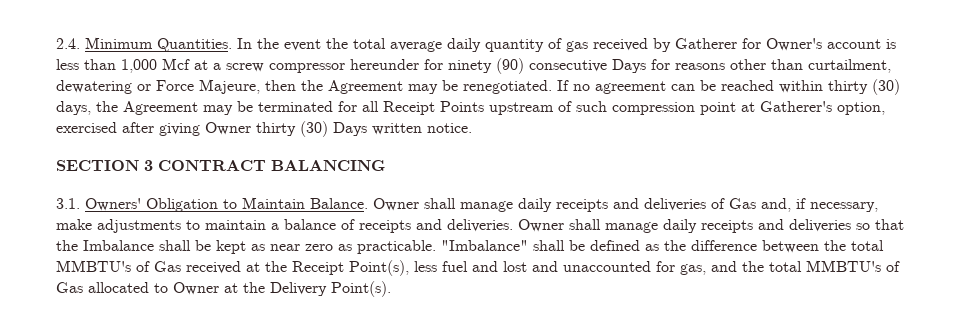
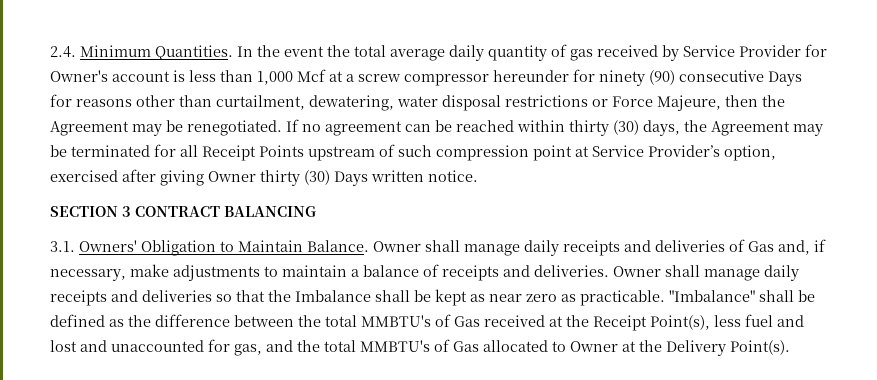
- In the event the total average daily quantity of gas received by Gatherer for Owner's account is less than 1,000 Mcf at a screw compressor hereunder for ninety (90) consecutive Days for reasons other than curtailment, dewatering or Force Majeure, then the Agreement may be renegotiated.
+ In the event the total average daily quantity of gas received by Service Provider for Owner's account is less than 1,000 Mcf at a screw compressor hereunder for ninety (90) consecutive Days for reasons other than curtailment, dewatering, water disposal restrictions or Force Majeure, then the Agreement may be renegotiated.
- If no agreement can be reached within thirty (30) days, the Agreement may be terminated for all Receipt Points upstream of such compression point at Gatherer's option, exercised after giving Owner thirty (30) Days written notice.
+ If no agreement can be reached within thirty (30) days, the Agreement may be terminated for all Receipt Points upstream of such compression point at Service Provider’s option, exercised after giving Owner thirty (30) Days written notice.

